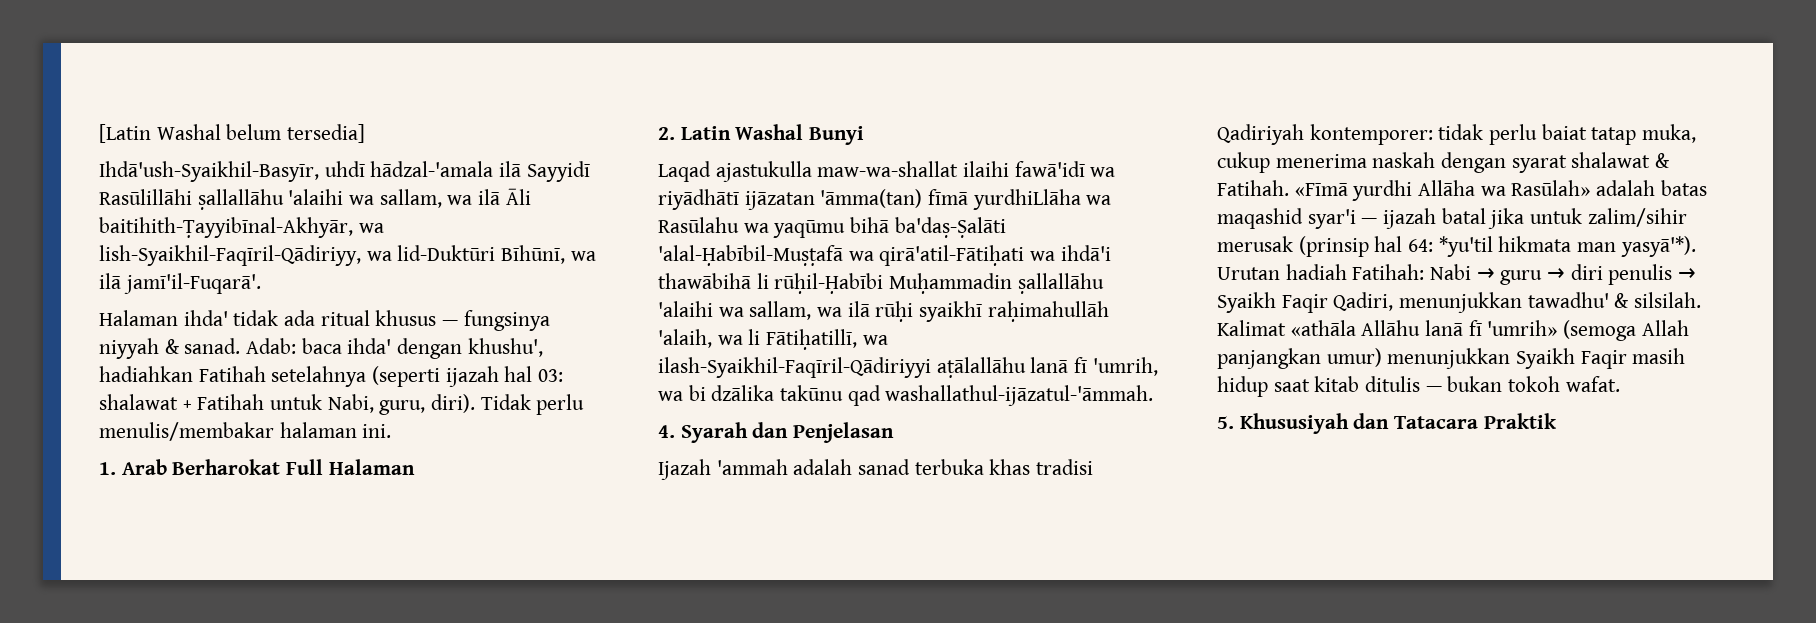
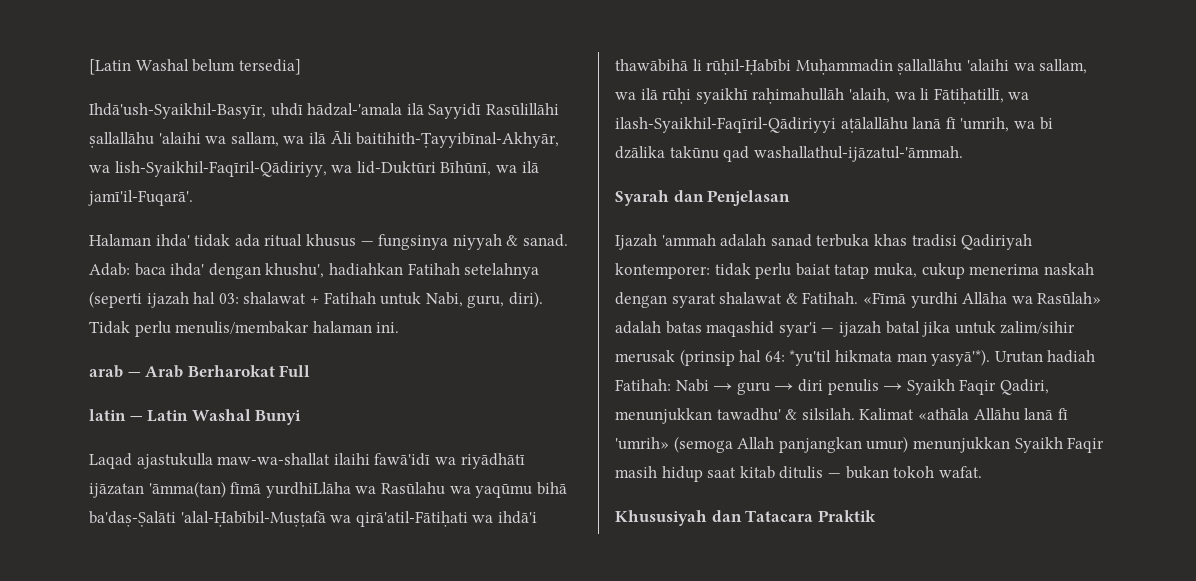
- 1. Arab Berharokat Full Halaman
- 2. Latin Washal Bunyi
+ arab — Arab Berharokat Full
+ latin — Latin Washal Bunyi
- 4. Syarah dan Penjelasan
+ Syarah dan Penjelasan
- 5. Khususiyah dan Tatacara Praktik
+ Khususiyah dan Tatacara Praktik

